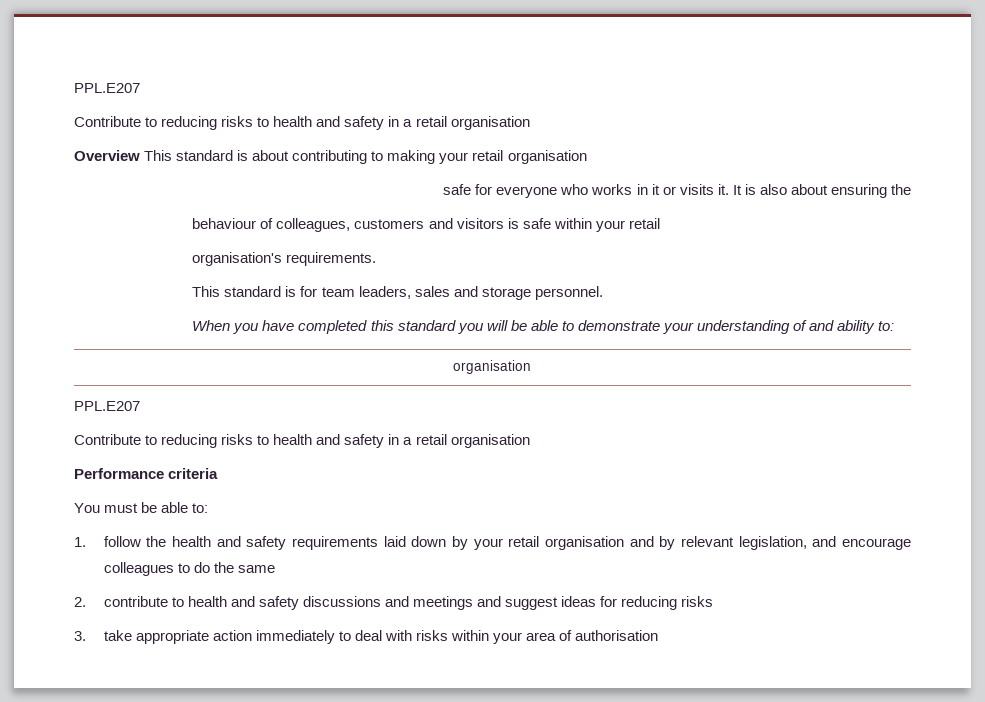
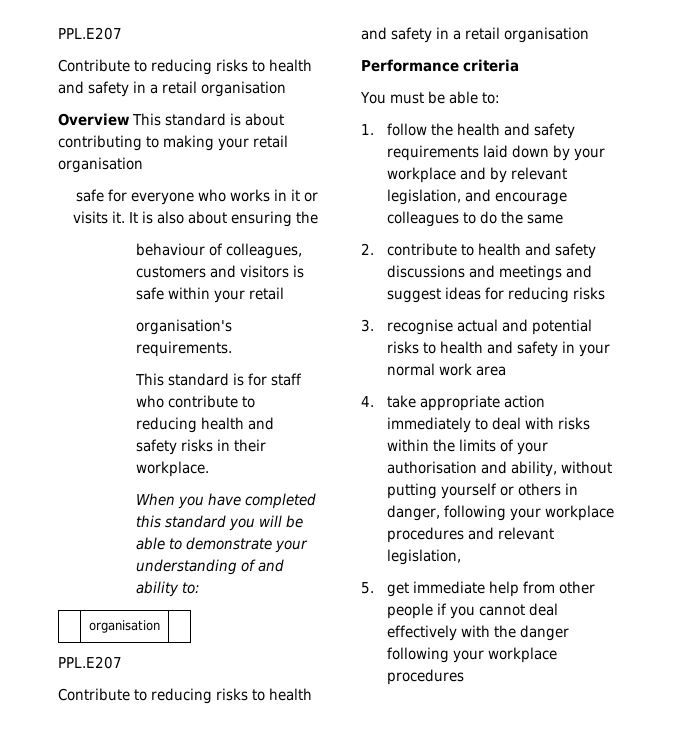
- This standard is for team leaders, sales and storage personnel.
+ This standard is for staff who contribute to reducing health and safety risks in their workplace.
- 1. follow the health and safety requirements laid down by your retail organisation and by relevant legislation, and encourage colleagues to do the same
+ 1. follow the health and safety requirements laid down by your workplace and by relevant legislation, and encourage colleagues to do the same
- 3. take appropriate action immediately to deal with risks within your area of authorisation
+ 3. recognise actual and potential risks to health and safety in your normal work area
+ 4. take appropriate action immediately to deal with risks within the limits of your authorisation and ability, without putting yourself or others in danger, following your workplace procedures and relevant legislation,
+ 5. get immediate help from other people if you cannot deal effectively with the danger following your workplace procedures

